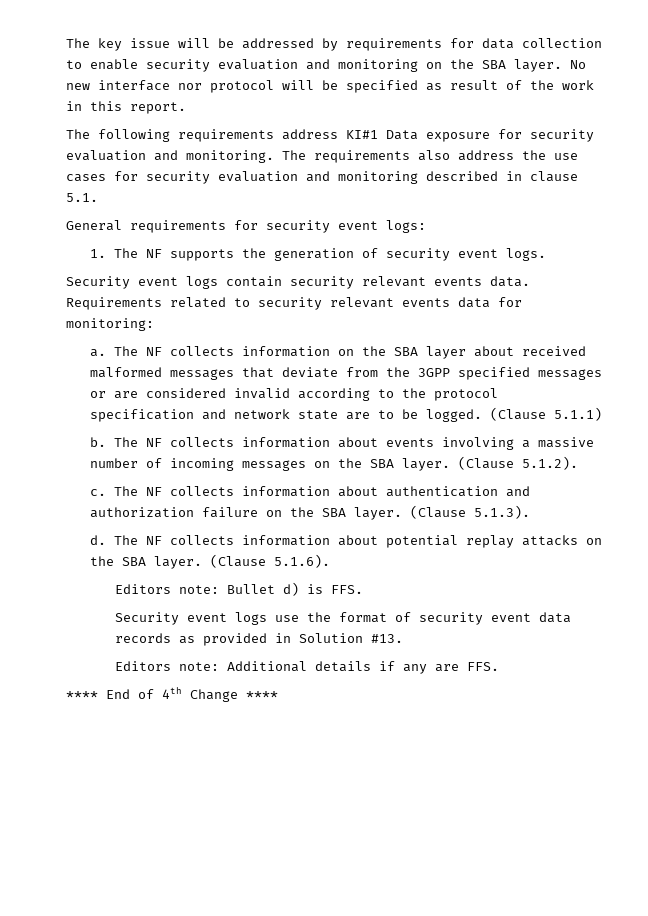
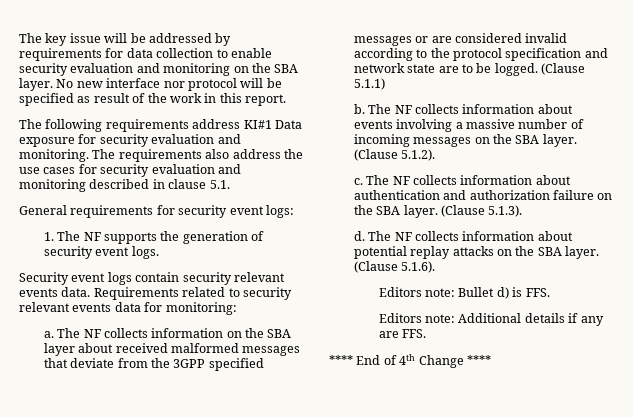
- Security event logs use the format of security event data records as provided in Solution #13.

